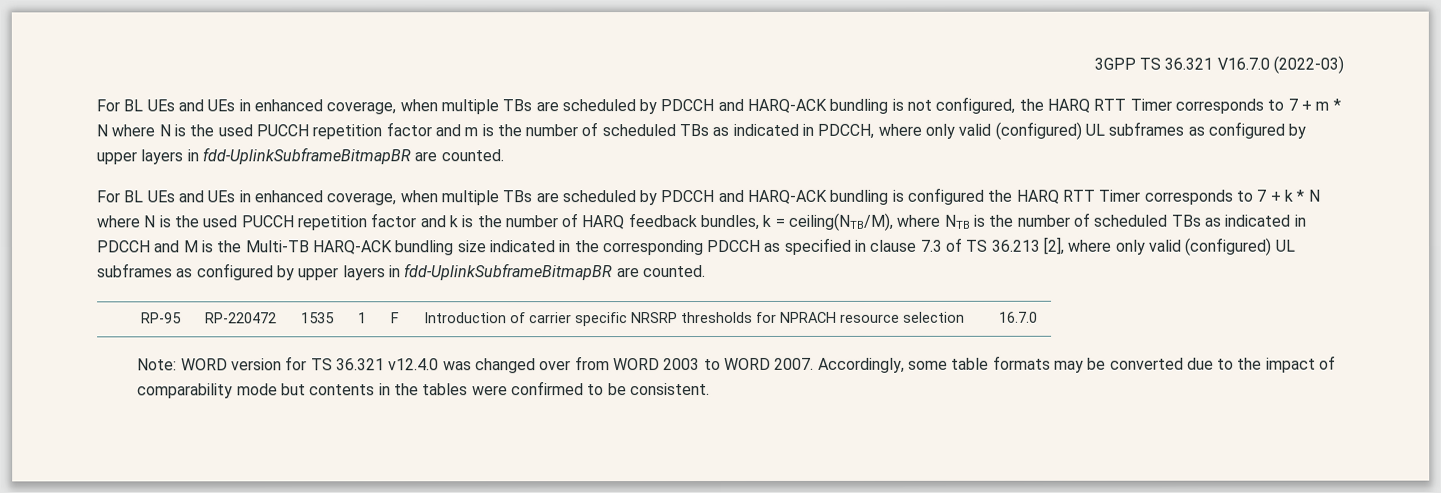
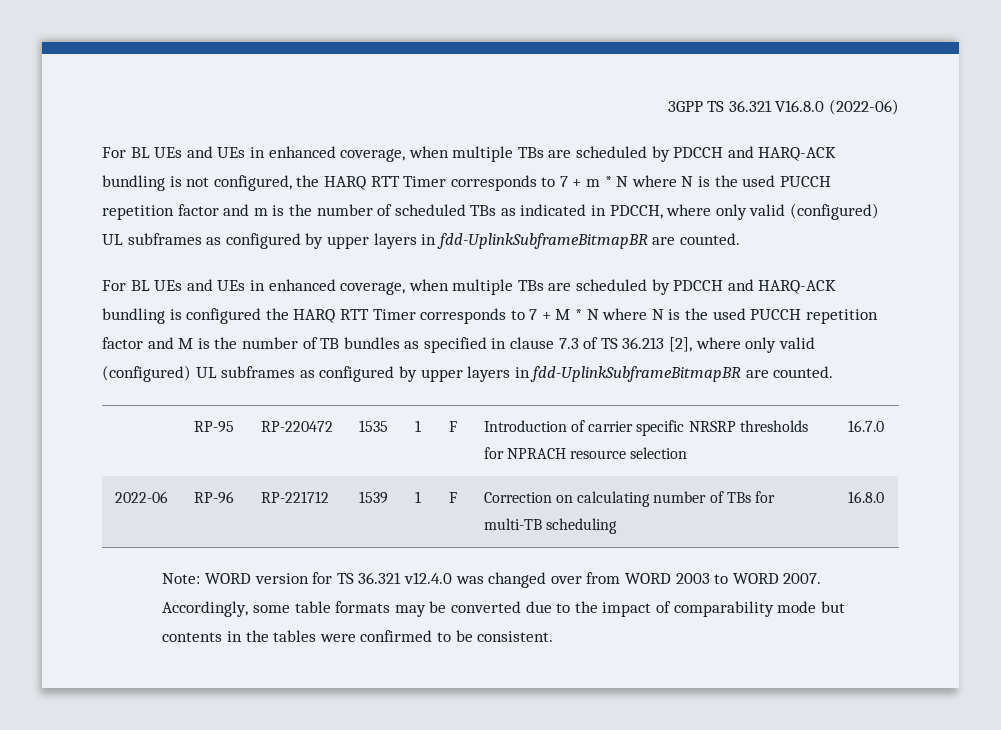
- 3GPP TS 36.321 V16.7.0 (2022-03)
+ 3GPP TS 36.321 V16.8.0 (2022-06)
- For BL UEs and UEs in enhanced coverage, when multiple TBs are scheduled by PDCCH and HARQ-ACK bundling is configured the HARQ RTT Timer corresponds to 7 + k * N where N is the used PUCCH repetition factor and k is the number of HARQ feedback bundles, k = ceiling(NTB/M), where NTB is the number of scheduled TBs as indicated in PDCCH and M is the Multi-TB HARQ-ACK bundling size indicated in the corresponding PDCCH as specified in clause 7.3 of TS 36.213 [2], where only valid (configured) UL subframes as configured by upper layers in fdd-UplinkSubframeBitmapBR are counted.
+ For BL UEs and UEs in enhanced coverage, when multiple TBs are scheduled by PDCCH and HARQ-ACK bundling is configured the HARQ RTT Timer corresponds to 7 + M * N where N is the used PUCCH repetition factor and M is the number of TB bundles as specified in clause 7.3 of TS 36.213 [2], where only valid (configured) UL subframes as configured by upper layers in fdd-UplinkSubframeBitmapBR are counted.
+ 2022-06 | RP-96 | RP-221712 | 1539 | 1 | F | Correction on calculating number of TBs for multi-TB scheduling | 16.8.0

